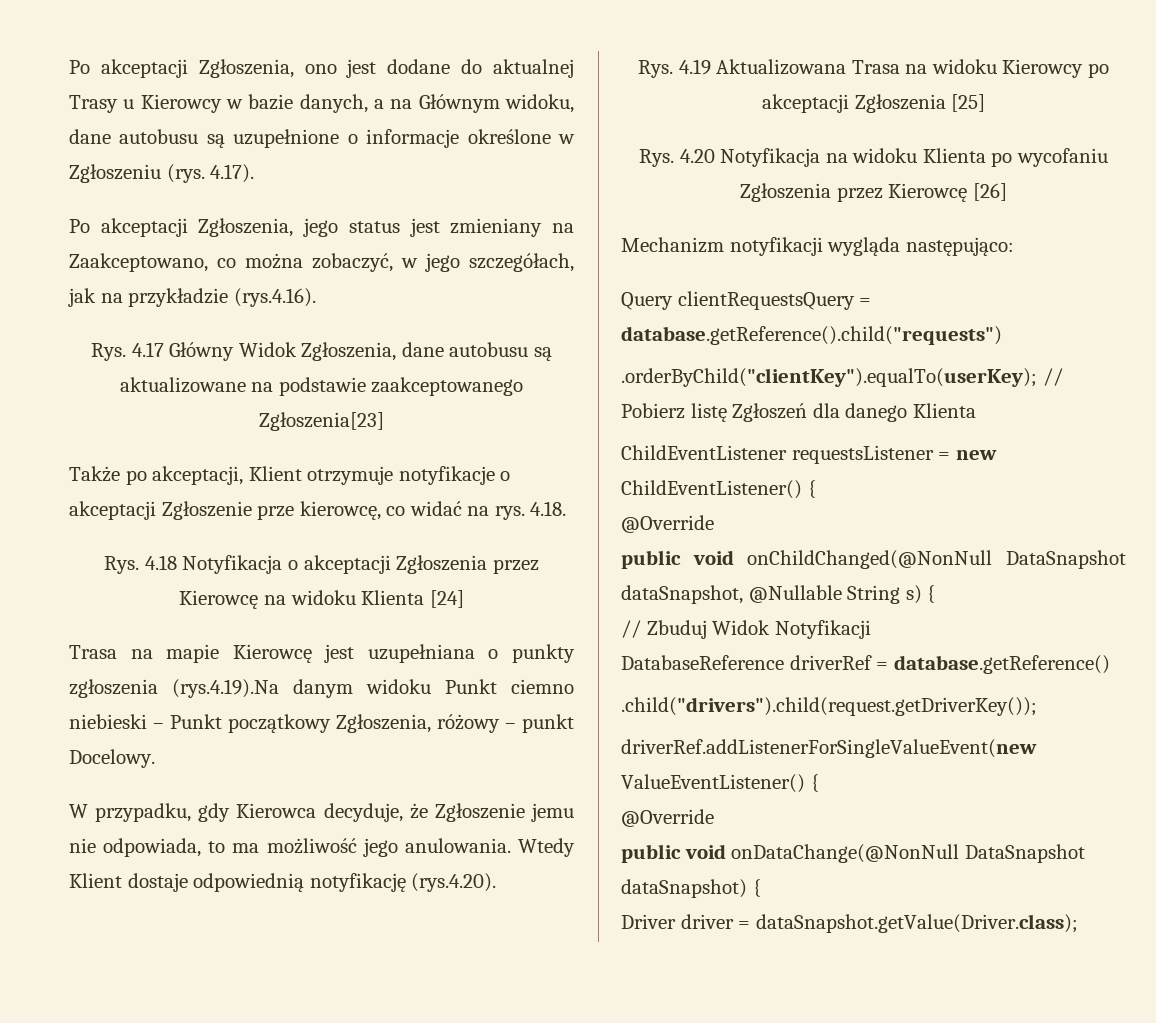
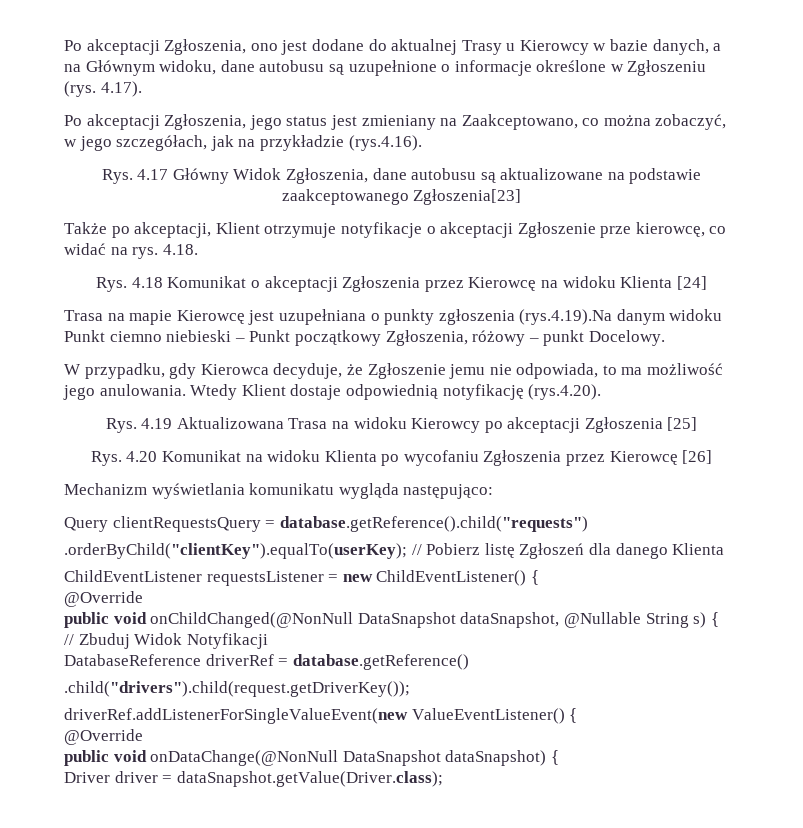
- Rys. 4.18 Notyfikacja o akceptacji Zgłoszenia przez Kierowcę na widoku Klienta [24]
+ Rys. 4.18 Komunikat o akceptacji Zgłoszenia przez Kierowcę na widoku Klienta [24]
- Rys. 4.20 Notyfikacja na widoku Klienta po wycofaniu Zgłoszenia przez Kierowcę [26]
+ Rys. 4.20 Komunikat na widoku Klienta po wycofaniu Zgłoszenia przez Kierowcę [26]
- Mechanizm notyfikacji wygląda następująco:
+ Mechanizm wyświetlania komunikatu wygląda następująco:

